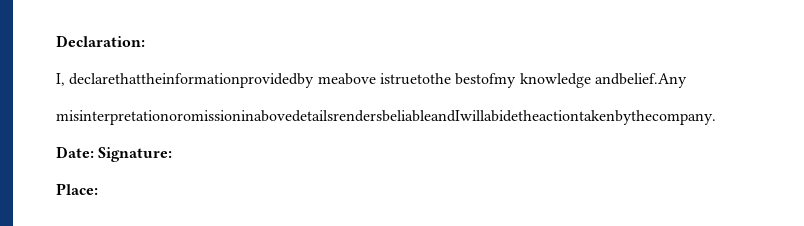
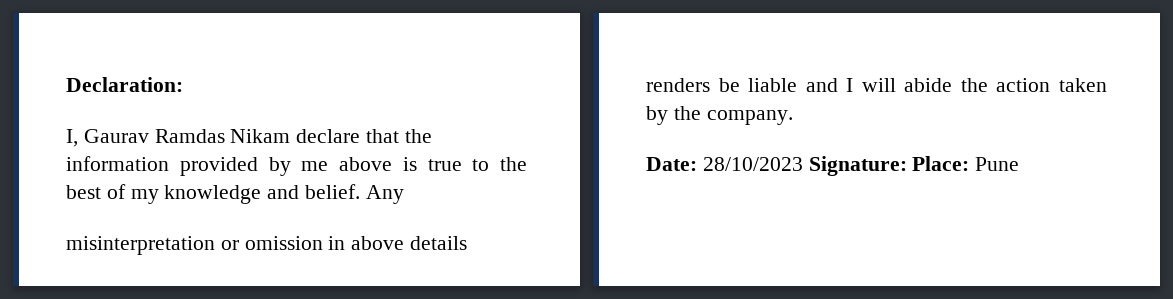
- I, declarethattheinformationprovidedby meabove istruetothe bestofmy knowledge andbelief.Any
- misinterpretationoromissioninabovedetailsrendersbeliableandIwillabidetheactiontakenbythecompany.
+ I, Gaurav Ramdas Nikam declare that the information provided by me above is true to the best of my knowledge and belief. Any
+ misinterpretation or omission in above details renders be liable and I will abide the action taken by the company.
- Date: Signature:
- Place:
+ Date: 28/10/2023 Signature: Place: Pune

